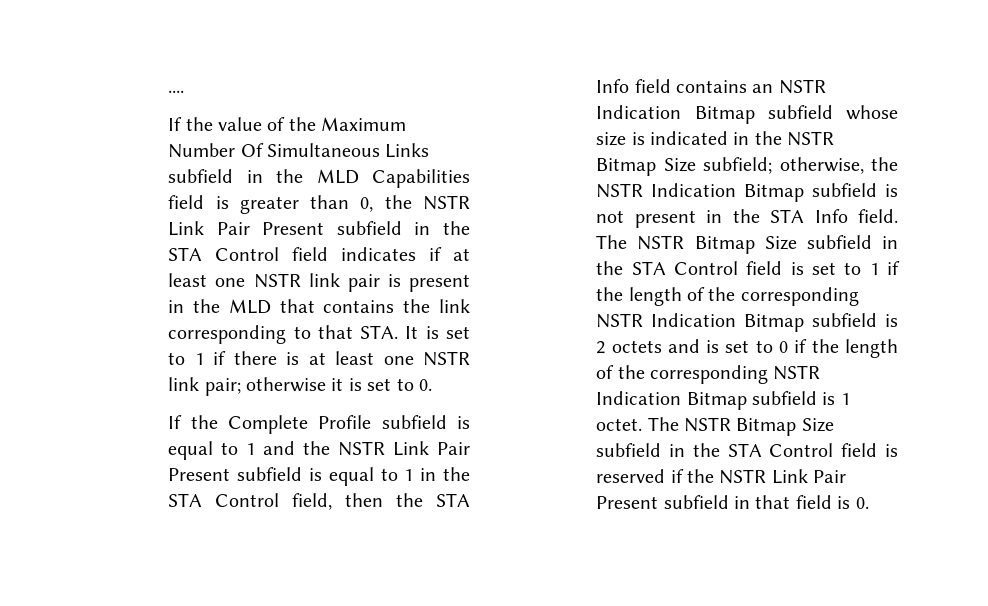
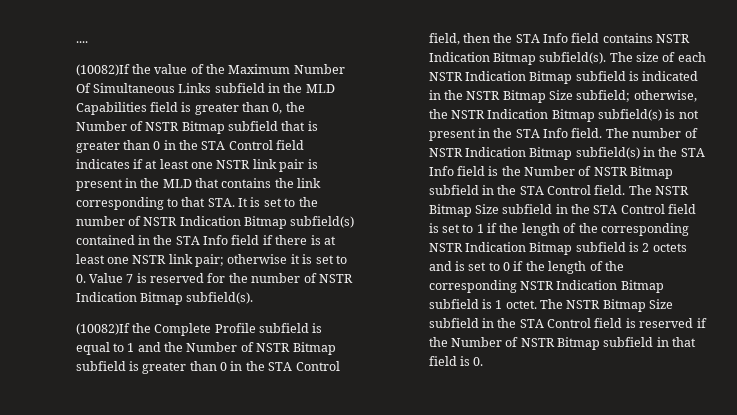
- If the value of the Maximum Number Of Simultaneous Links subfield in the MLD Capabilities field is greater than 0, the NSTR Link Pair Present subfield in the STA Control field indicates if at least one NSTR link pair is present in the MLD that contains the link corresponding to that STA. It is set to 1 if there is at least one NSTR link pair;
+ (10082)If the value of the Maximum Number Of Simultaneous Links subfield in the MLD Capabilities field is greater than 0, the Number of NSTR Bitmap subfield that is greater than 0 in the STA Control field indicates if at least one NSTR link pair is present in the MLD that contains the link corresponding to that STA. It is set to the number of NSTR Indication Bitmap subfield(s) contained in the STA Info field if there is at least one NSTR link pair;
- otherwise it is set to 0.
- If the Complete Profile subfield is equal to 1 and the NSTR Link Pair Present subfield is equal to 1 in the STA Control field, then the STA Info field contains an NSTR Indication Bitmap subfield whose size is indicated in the NSTR Bitmap Size subfield;
+ otherwise it is set to 0. Value 7 is reserved for the number of NSTR Indication Bitmap subfield(s).
+ (10082)If the Complete Profile subfield is equal to 1 and the Number of NSTR Bitmap subfield is greater than 0 in the STA Control field, then the STA Info field contains NSTR Indication Bitmap subfield(s). The size of each NSTR Indication Bitmap subfield is indicated in the NSTR Bitmap Size subfield;
- otherwise, the NSTR Indication Bitmap subfield is not present in the STA Info field.
+ otherwise, the NSTR Indication Bitmap subfield(s) is not present in the STA Info field.
- The NSTR Bitmap Size subfield in the STA Control field is set to 1 if the length of the corresponding NSTR Indication Bitmap subfield is 2 octets and is set to 0 if the length of the corresponding NSTR Indication Bitmap subfield is 1 octet.
+ The number of NSTR Indication Bitmap subfield(s) in the STA Info field is the Number of NSTR Bitmap subfield in the STA Control field. The NSTR Bitmap Size subfield in the STA Control field is set to 1 if the length of the corresponding NSTR Indication Bitmap subfield is 2 octets and is set to 0 if the length of the corresponding NSTR Indication Bitmap subfield is 1 octet.
- The NSTR Bitmap Size subfield in the STA Control field is reserved if the NSTR Link Pair Present subfield in that field is 0.
+ The NSTR Bitmap Size subfield in the STA Control field is reserved if the Number of NSTR Bitmap subfield in that field is 0.

